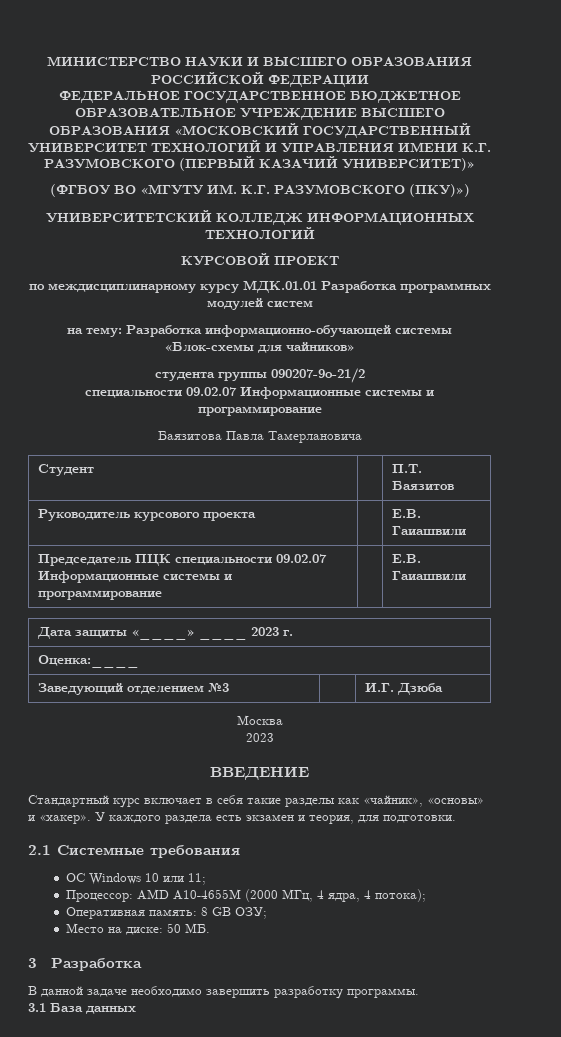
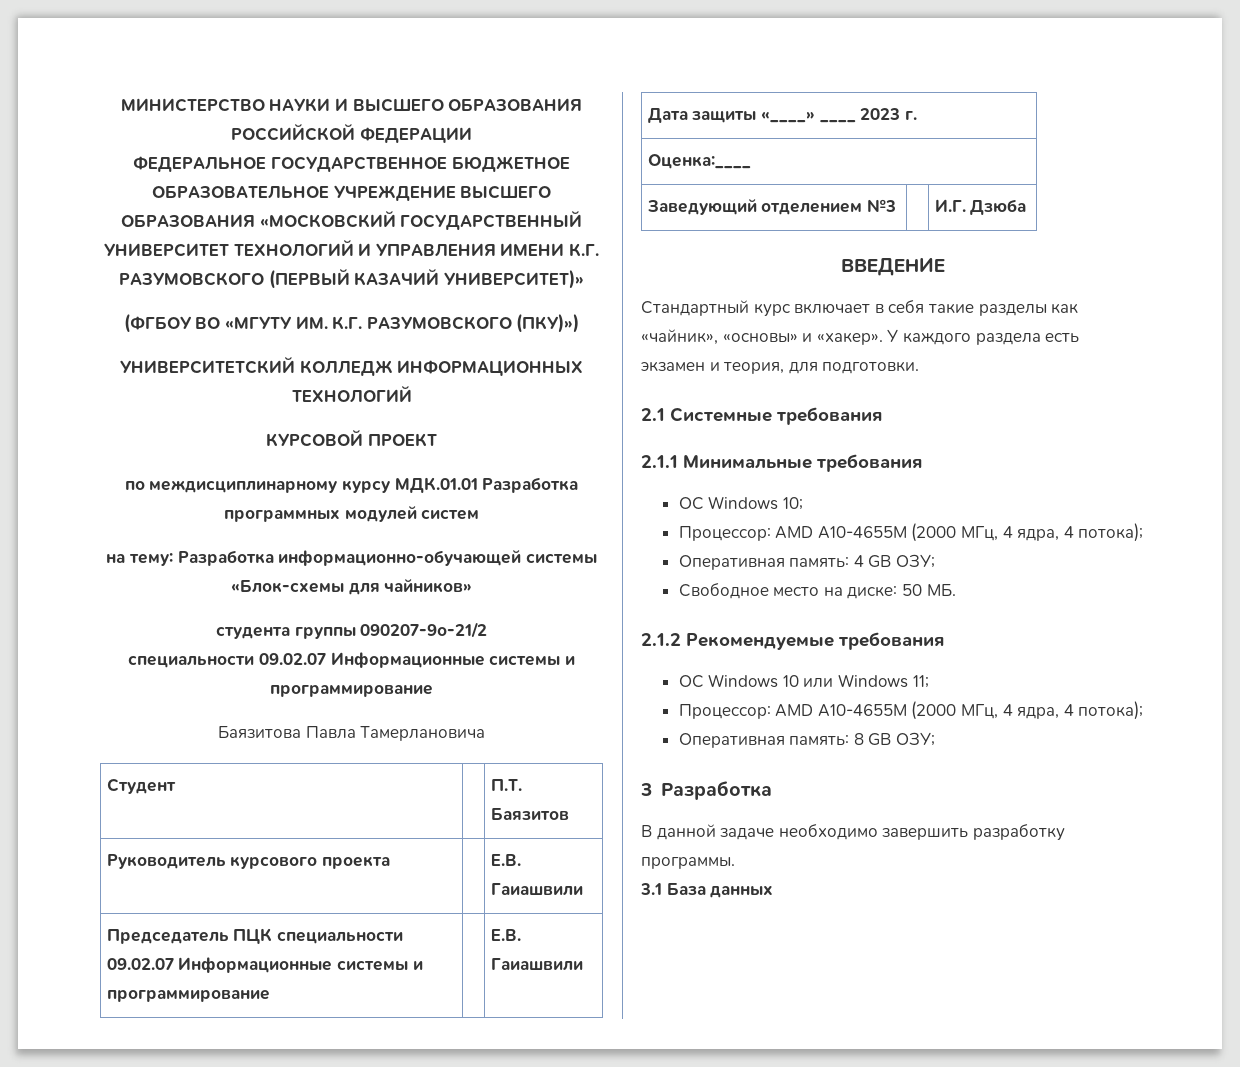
- Москва
- 2023
+ 2.1.1 Минимальные требования
+ ОС Windows 10;
+ Процессор: AMD A10-4655M (2000 МГц, 4 ядра, 4 потока);
+ Оперативная память: 4 GB ОЗУ;
+ Свободное место на диске: 50 МБ.
+ 2.1.2 Рекомендуемые требования
- ОС Windows 10 или 11;
+ ОС Windows 10 или Windows 11;
- Место на диске: 50 МБ.

